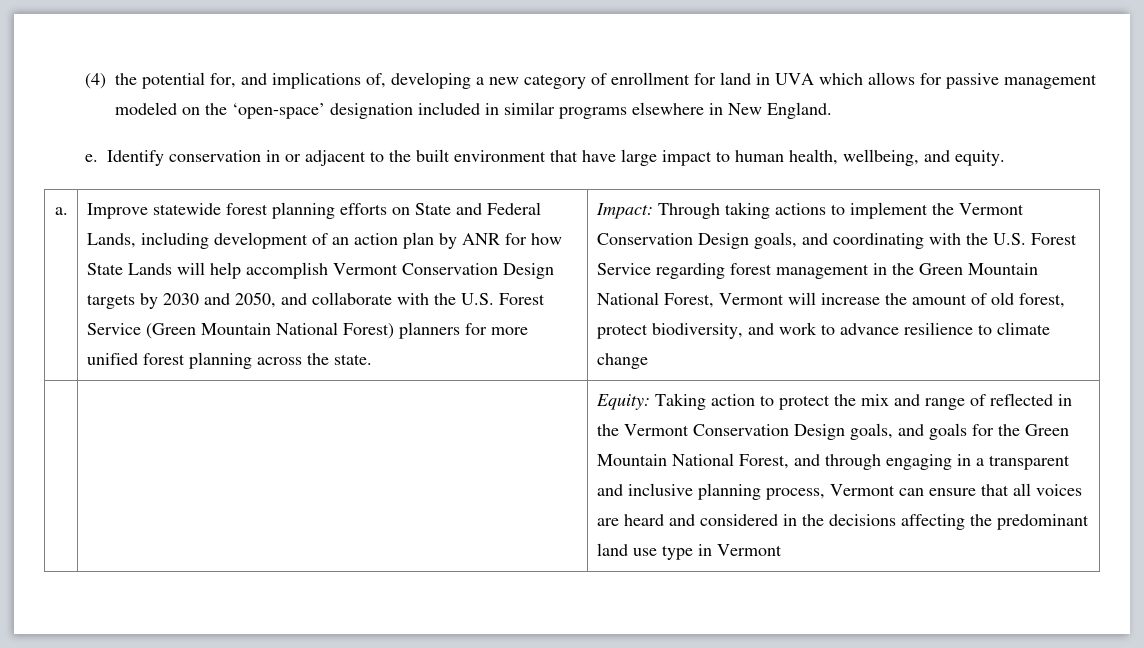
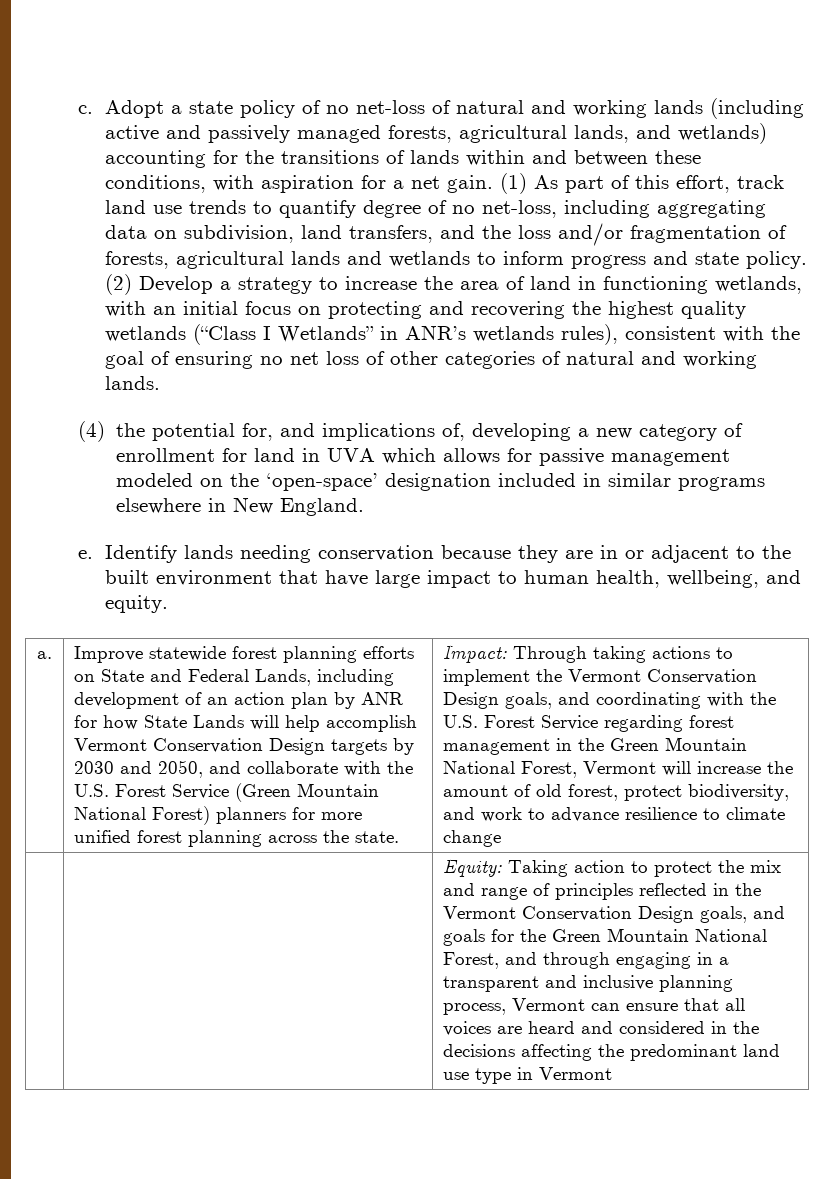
+ c. Adopt a state policy of no net-loss of natural and working lands (including active and passively managed forests, agricultural lands, and wetlands) accounting for the transitions of lands within and between these conditions, with aspiration for a net gain. (1) As part of this effort, track land use trends to quantify degree of no net-loss, including aggregating data on subdivision, land transfers, and the loss and/or fragmentation of forests, agricultural lands and wetlands to inform progress and state policy. (2) Develop a strategy to increase the area of land in functioning wetlands, with an initial focus on protecting and recovering the highest quality wetlands (“Class I Wetlands” in ANR’s wetlands rules), consistent with the goal of ensuring no net loss of other categories of natural and working lands.
- Identify conservation in or adjacent to the built environment that have large impact to human health, wellbeing, and equity.
+ Identify lands needing conservation because they are in or adjacent to the built environment that have large impact to human health, wellbeing, and equity.
- Equity: Taking action to protect the mix and range of reflected in the Vermont Conservation Design goals, and goals for the Green Mountain National Forest, and through engaging in a transparent and inclusive planning process, Vermont can ensure that all voices are heard and considered in the decisions affecting the predominant land use type in Vermont
+ Equity: Taking action to protect the mix and range of principles reflected in the Vermont Conservation Design goals, and goals for the Green Mountain National Forest, and through engaging in a transparent and inclusive planning process, Vermont can ensure that all voices are heard and considered in the decisions affecting the predominant land use type in Vermont

